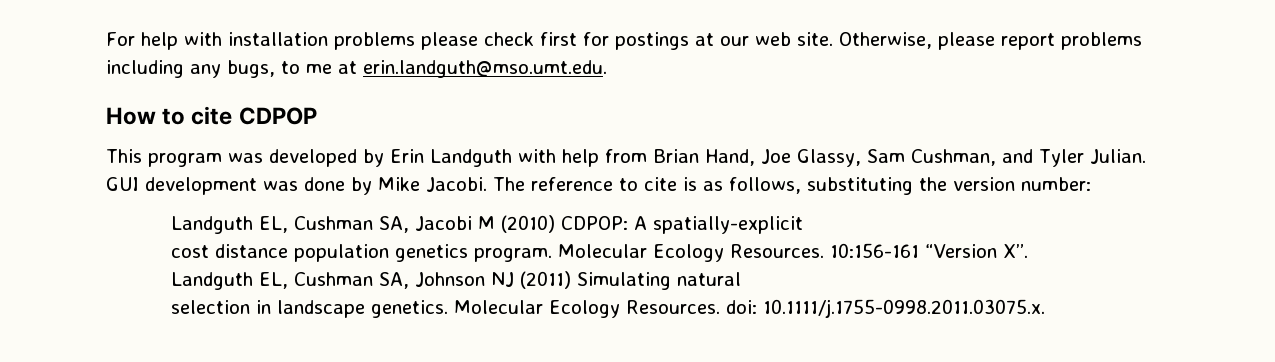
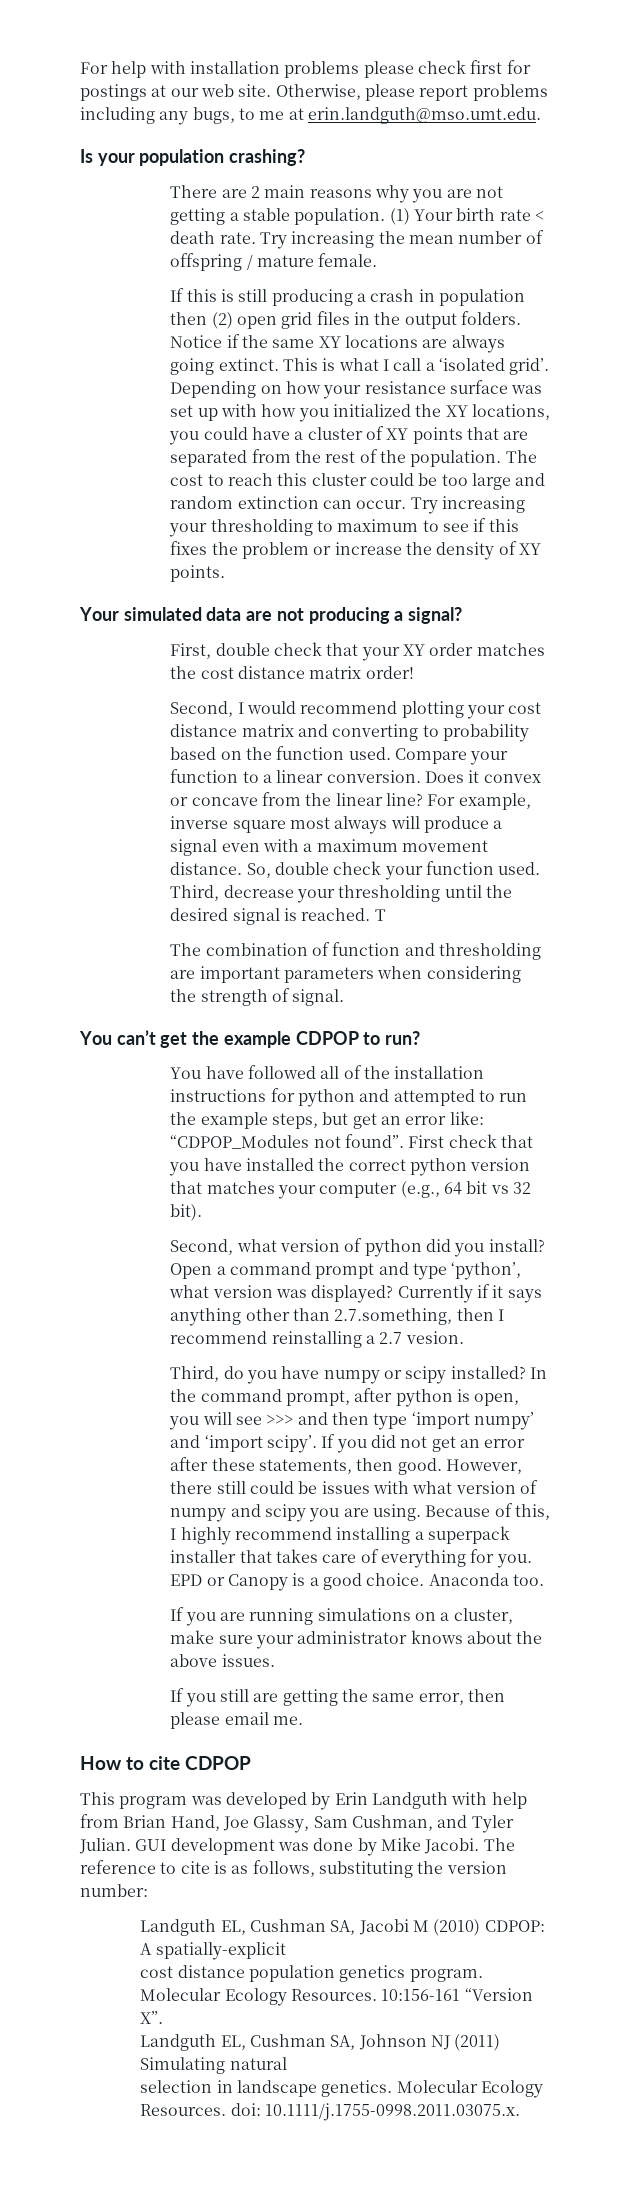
+ Is your population crashing?
+ There are 2 main reasons why you are not getting a stable population. (1) Your birth rate < death rate. Try increasing the mean number of offspring / mature female.
+ If this is still producing a crash in population then (2) open grid files in the output folders. Notice if the same XY locations are always going extinct. This is what I call a ‘isolated grid’. Depending on how your resistance surface was set up with how you initialized the XY locations, you could have a cluster of XY points that are separated from the rest of the population. The cost to reach this cluster could be too large and random extinction can occur. Try increasing your thresholding to maximum to see if this fixes the problem or increase the density of XY points.
+ Your simulated data are not producing a signal?
+ First, double check that your XY order matches the cost distance matrix order!
+ Second, I would recommend plotting your cost distance matrix and converting to probability based on the function used. Compare your function to a linear conversion. Does it convex or concave from the linear line? For example, inverse square most always will produce a signal even with a maximum movement distance. So, double check your function used. Third, decrease your thresholding until the desired signal is reached. T
+ The combination of function and thresholding are important parameters when considering the strength of signal.
+ You can’t get the example CDPOP to run?
+ You have followed all of the installation instructions for python and attempted to run the example steps, but get an error like: “CDPOP_Modules not found”. First check that you have installed the correct python version that matches your computer (e.g., 64 bit vs 32 bit).
+ Second, what version of python did you install? Open a command prompt and type ‘python’, what version was displayed? Currently if it says anything other than 2.7.something, then I recommend reinstalling a 2.7 vesion.
+ Third, do you have numpy or scipy installed? In the command prompt, after python is open, you will see >>> and then type ‘import numpy’ and ‘import scipy’. If you did not get an error after these statements, then good. However, there still could be issues with what version of numpy and scipy you are using. Because of this, I highly recommend installing a superpack installer that takes care of everything for you. EPD or Canopy is a good choice. Anaconda too.
+ If you are running simulations on a cluster, make sure your administrator knows about the above issues.
+ If you still are getting the same error, then please email me.

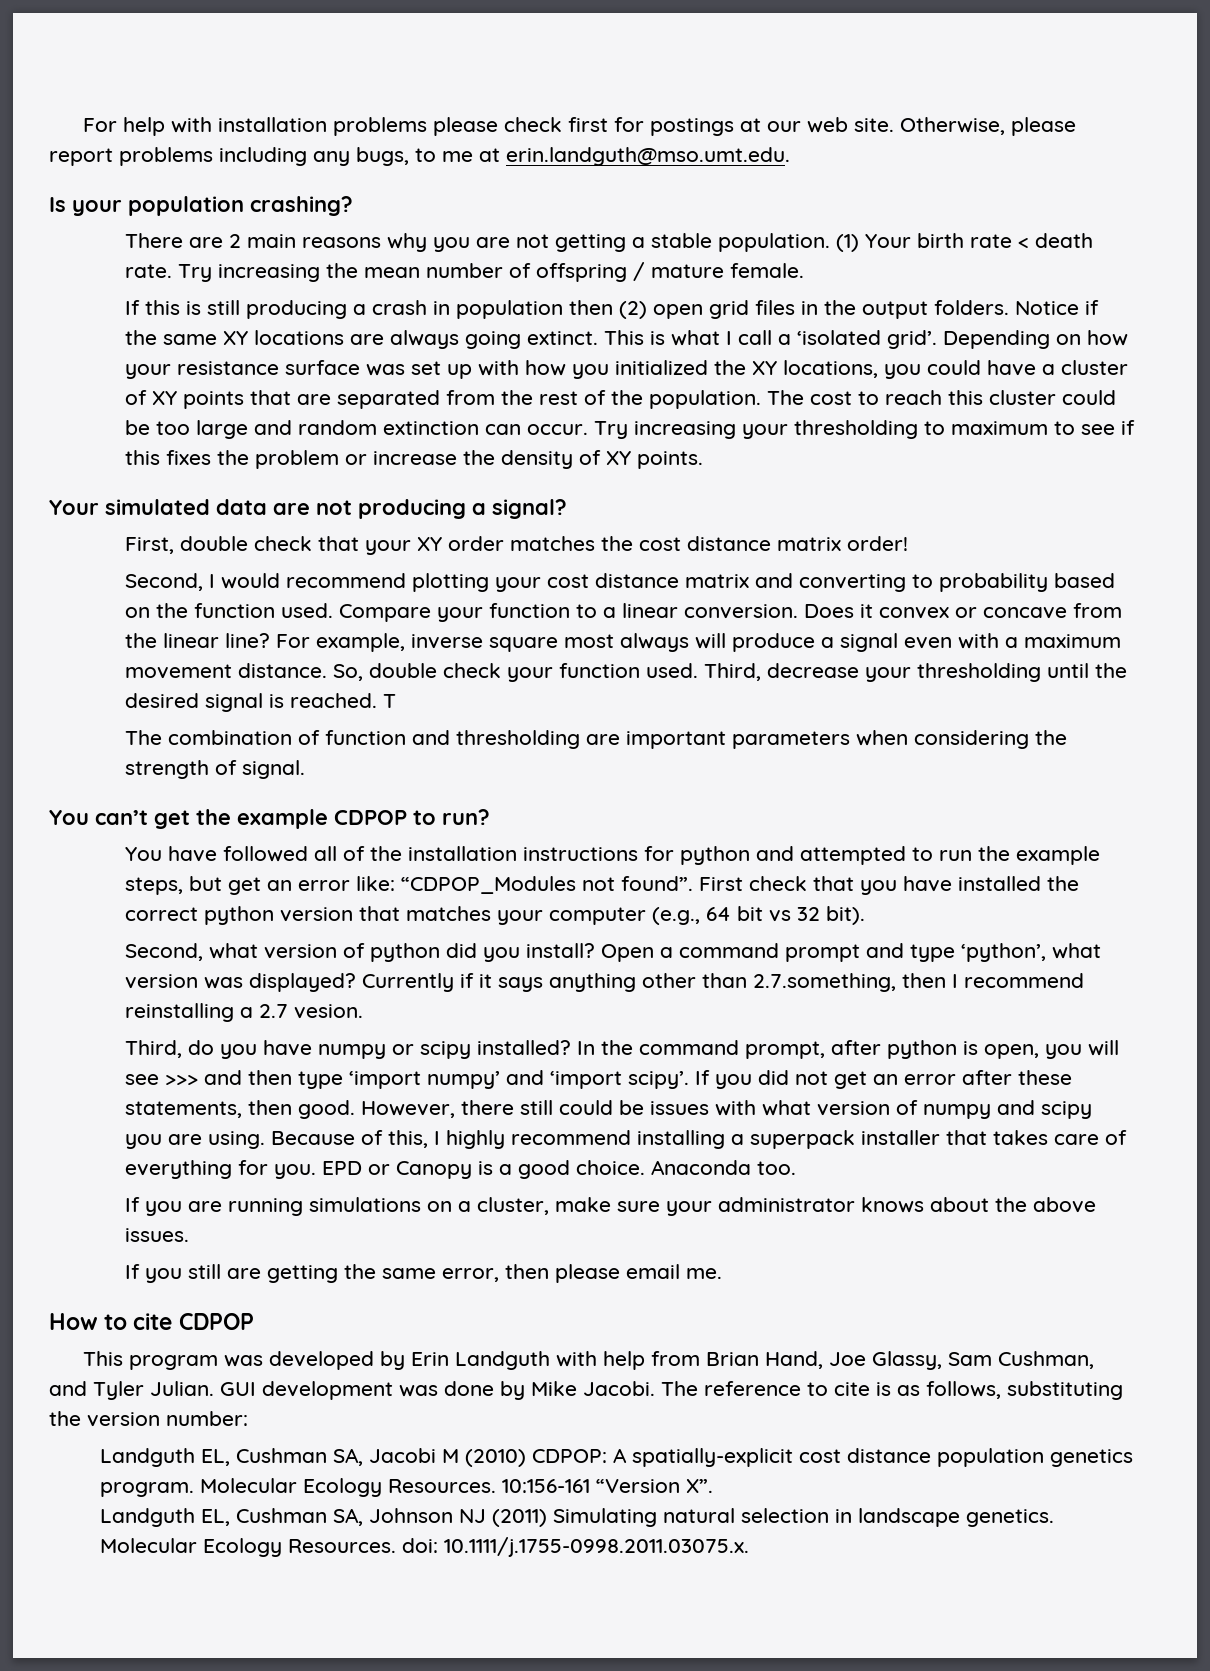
- Landguth EL, Cushman SA, Jacobi M (2010) CDPOP: A spatially-explicit
- cost distance population genetics program.
+ Landguth EL, Cushman SA, Jacobi M (2010) CDPOP: A spatially-explicit cost distance population genetics program.
- Landguth EL, Cushman SA, Johnson NJ (2011) Simulating natural
- selection in landscape genetics.
+ Landguth EL, Cushman SA, Johnson NJ (2011) Simulating natural selection in landscape genetics.

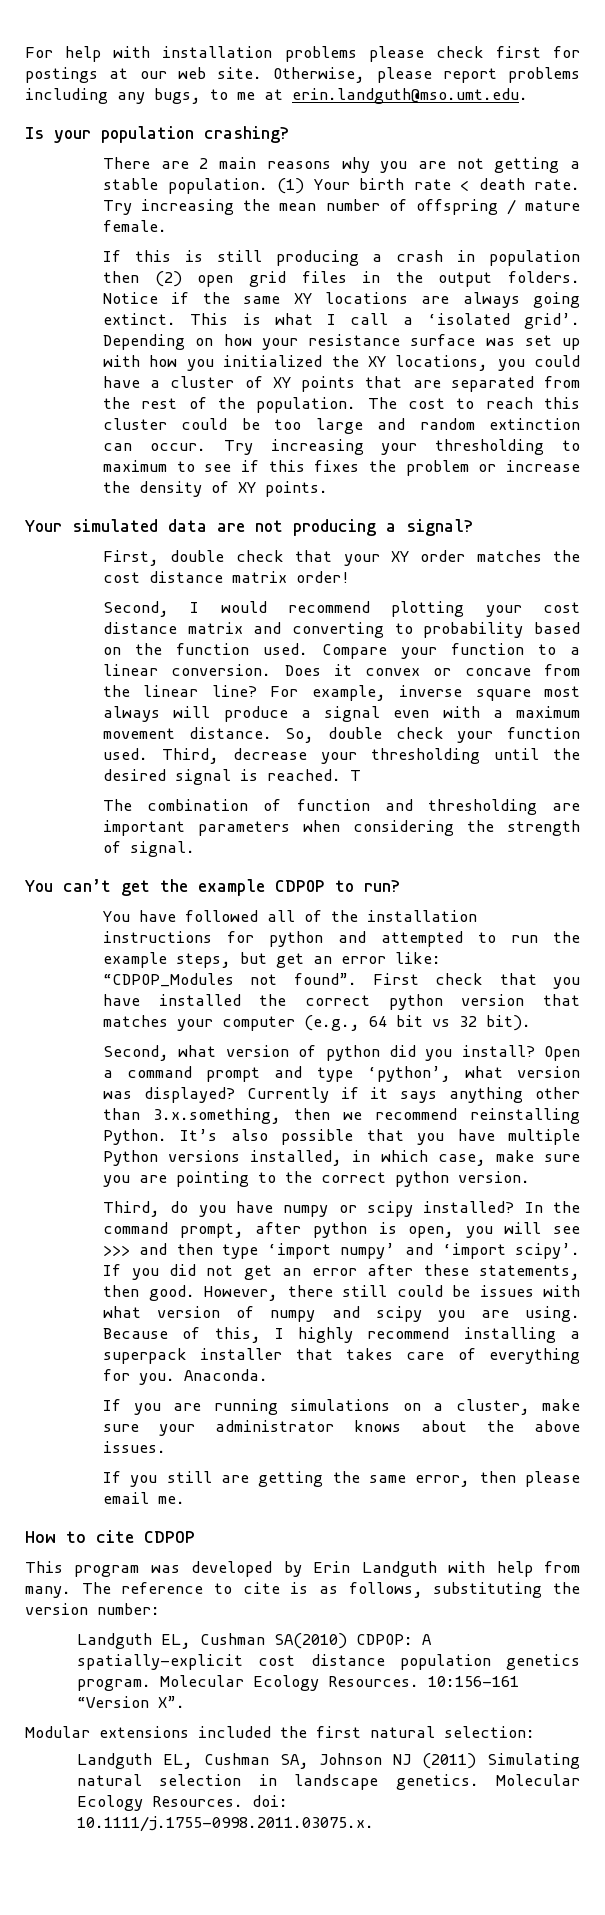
- Currently if it says anything other than 2.7.something, then I recommend reinstalling a 2.7 vesion.
+ Currently if it says anything other than 3.x.something, then we recommend reinstalling Python. It’s also possible that you have multiple Python versions installed, in which case, make sure you are pointing to the correct python version.
- EPD or Canopy is a good choice. Anaconda too.
+ Anaconda.
- This program was developed by Erin Landguth with help from Brian Hand, Joe Glassy, Sam Cushman, and Tyler Julian. GUI development was done by Mike Jacobi.
+ This program was developed by Erin Landguth with help from many.
- Landguth EL, Cushman SA, Jacobi M (2010) CDPOP: A spatially-explicit cost distance population genetics program.
+ Landguth EL, Cushman SA(2010) CDPOP: A spatially-explicit cost distance population genetics program.
+ Modular extensions included the first natural selection:

